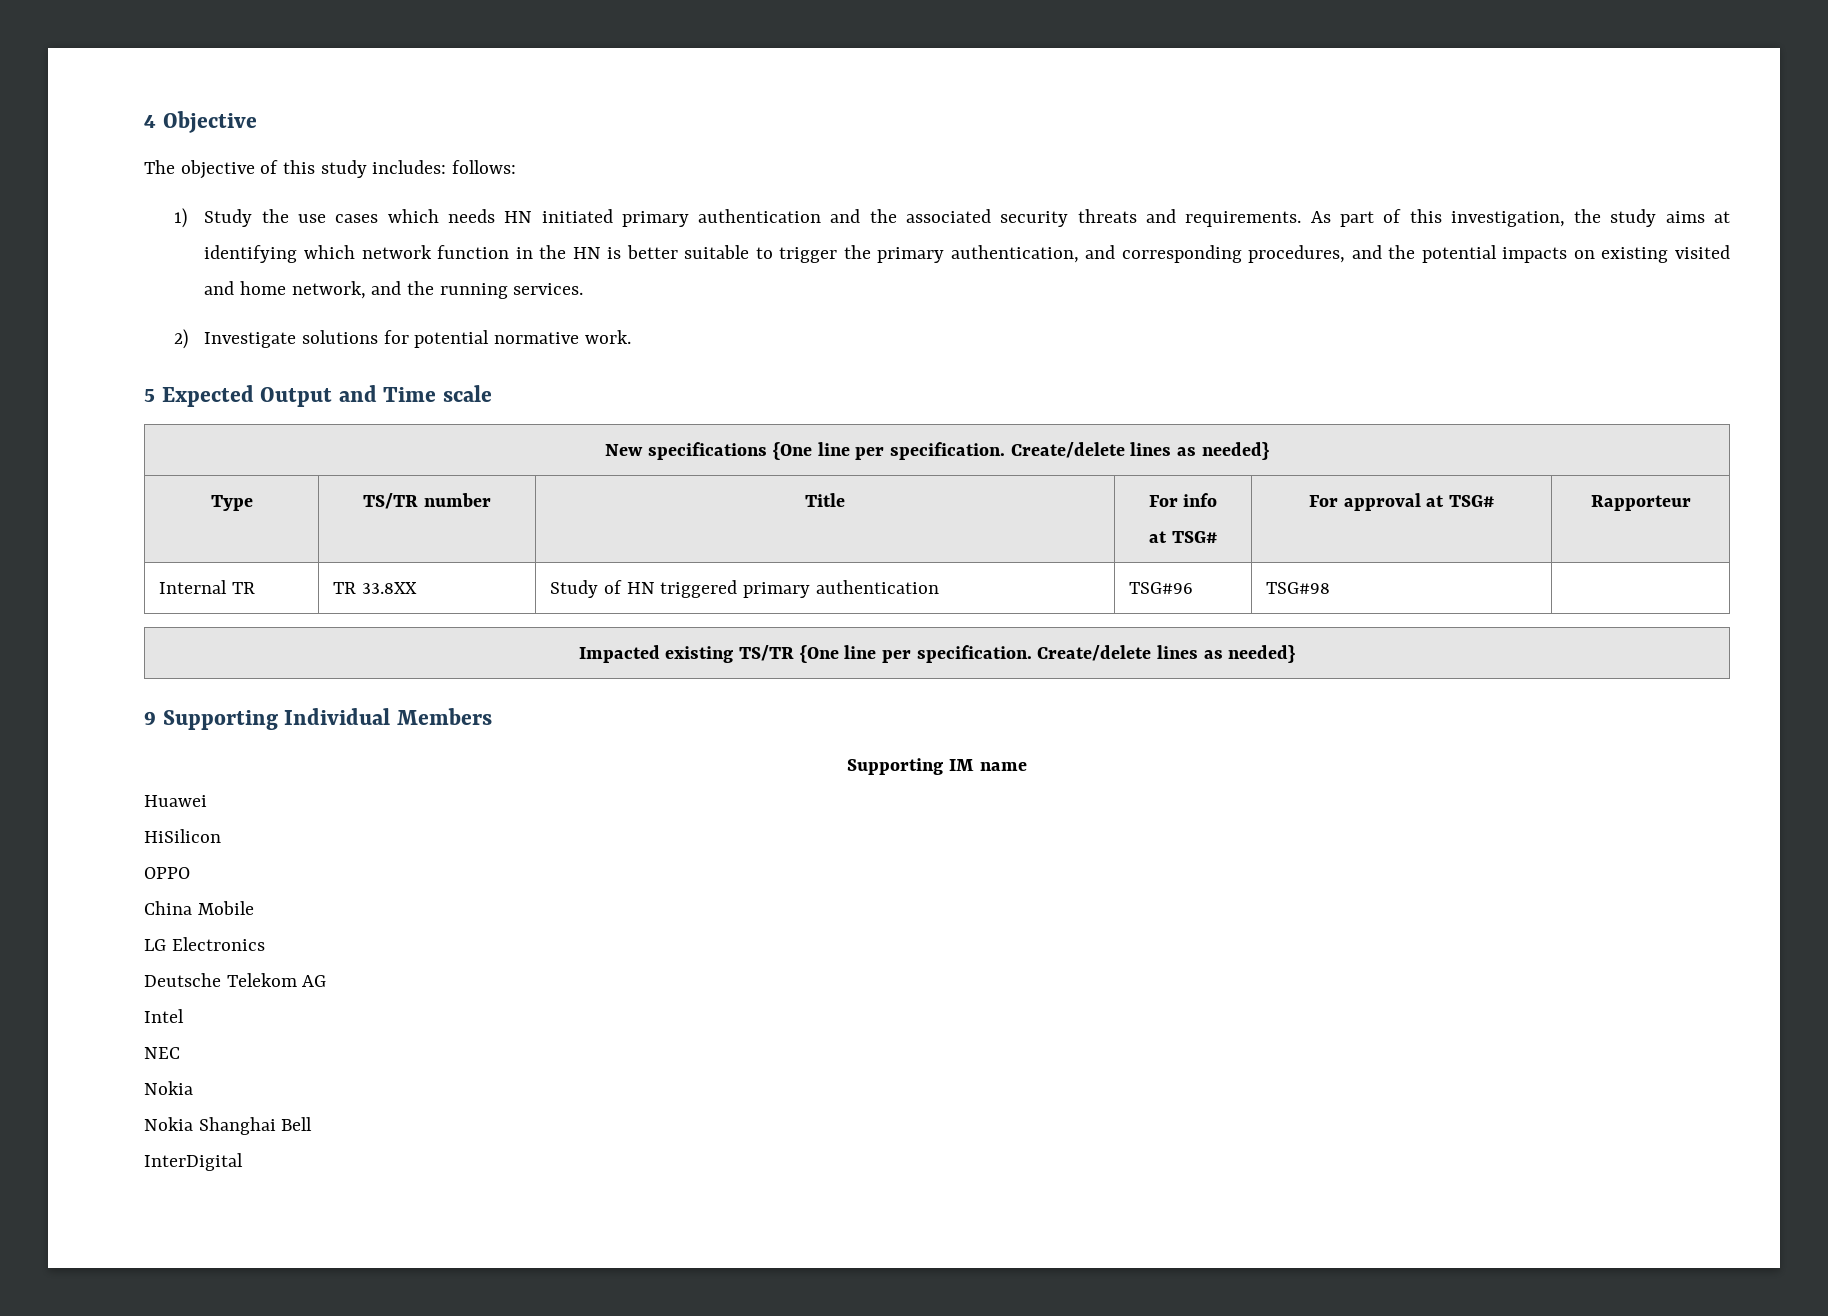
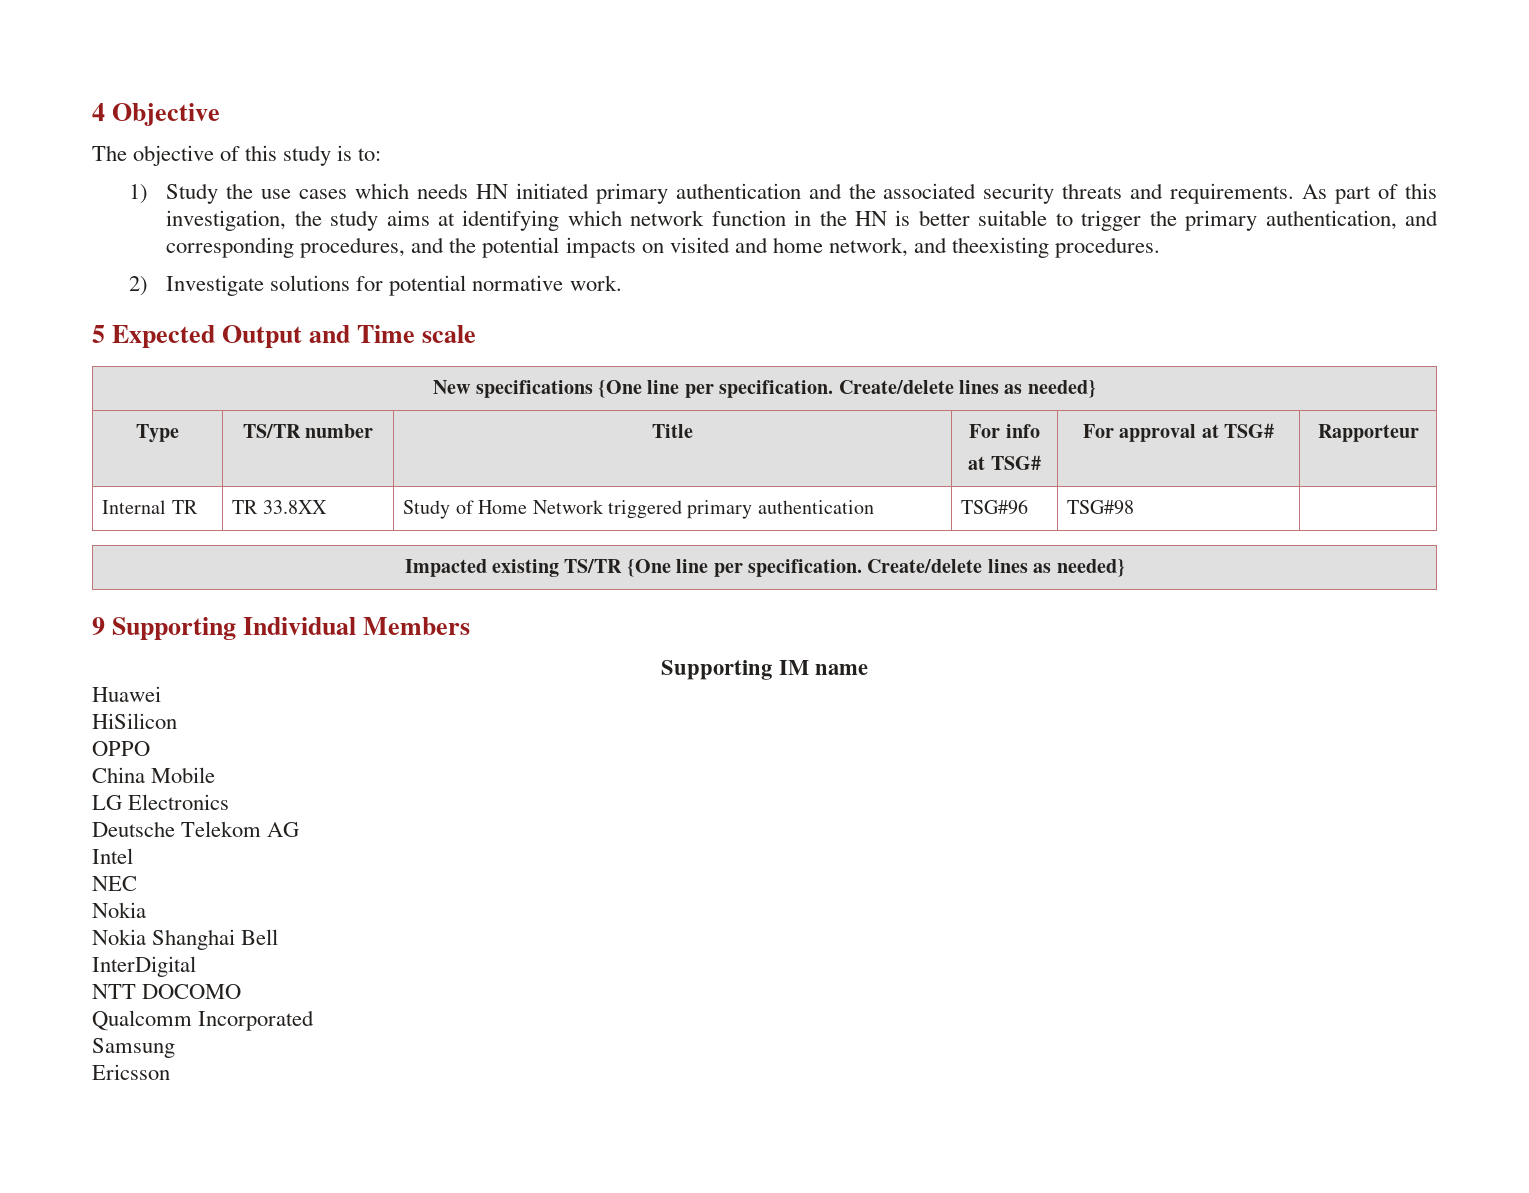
- The objective of this study includes: follows:
+ The objective of this study is to:
- As part of this investigation, the study aims at identifying which network function in the HN is better suitable to trigger the primary authentication, and corresponding procedures, and the potential impacts on existing visited and home network, and the running services.
+ As part of this investigation, the study aims at identifying which network function in the HN is better suitable to trigger the primary authentication, and corresponding procedures, and the potential impacts on visited and home network, and theexisting procedures.
- Internal TR | TR 33.8XX | Study of HN triggered primary authentication | TSG#96 | TSG#98 |
+ Internal TR | TR 33.8XX | Study of Home Network triggered primary authentication | TSG#96 | TSG#98 |
+ NTT DOCOMO
+ Qualcomm Incorporated
+ Samsung
+ Ericsson

